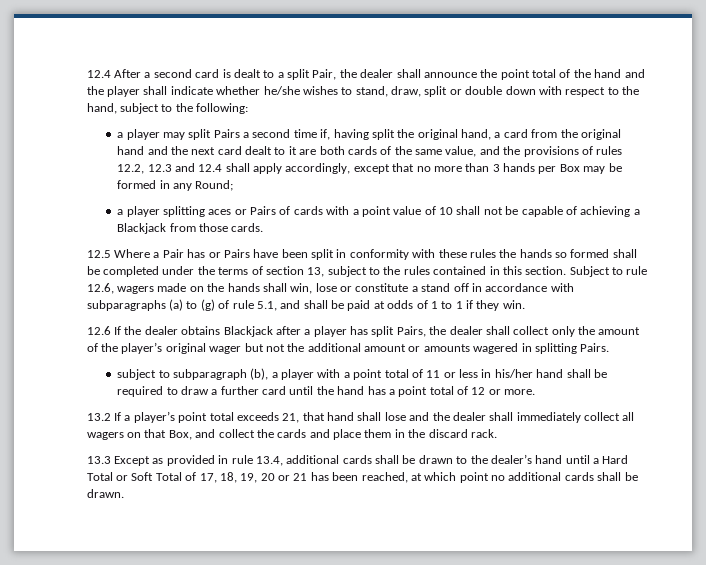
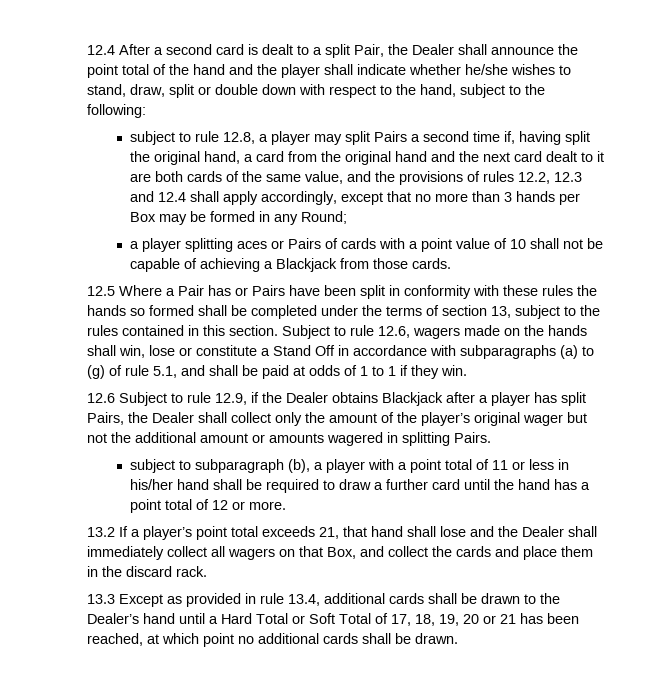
- 12.4 After a second card is dealt to a split Pair, the dealer shall announce the point total of the hand and the player shall indicate whether he/she wishes to stand, draw, split or double down with respect to the hand, subject to the following:
+ 12.4 After a second card is dealt to a split Pair, the Dealer shall announce the point total of the hand and the player shall indicate whether he/she wishes to stand, draw, split or double down with respect to the hand, subject to the following:
- a player may split Pairs a second time if, having split the original hand, a card from the original hand and the next card dealt to it are both cards of the same value, and the provisions of rules 12.2, 12.3 and 12.4 shall apply accordingly, except that no more than 3 hands per Box may be formed in any Round;
+ subject to rule 12.8, a player may split Pairs a second time if, having split the original hand, a card from the original hand and the next card dealt to it are both cards of the same value, and the provisions of rules 12.2, 12.3 and 12.4 shall apply accordingly, except that no more than 3 hands per Box may be formed in any Round;
- Subject to rule 12.6, wagers made on the hands shall win, lose or constitute a stand off in accordance with subparagraphs (a) to (g) of rule 5.1, and shall be paid at odds of 1 to 1 if they win.
+ Subject to rule 12.6, wagers made on the hands shall win, lose or constitute a Stand Off in accordance with subparagraphs (a) to (g) of rule 5.1, and shall be paid at odds of 1 to 1 if they win.
- 12.6 If the dealer obtains Blackjack after a player has split Pairs, the dealer shall collect only the amount of the player’s original wager but not the additional amount or amounts wagered in splitting Pairs.
+ 12.6 Subject to rule 12.9, if the Dealer obtains Blackjack after a player has split Pairs, the Dealer shall collect only the amount of the player’s original wager but not the additional amount or amounts wagered in splitting Pairs.
- 13.2 If a player’s point total exceeds 21, that hand shall lose and the dealer shall immediately collect all wagers on that Box, and collect the cards and place them in the discard rack.
+ 13.2 If a player’s point total exceeds 21, that hand shall lose and the Dealer shall immediately collect all wagers on that Box, and collect the cards and place them in the discard rack.
- 13.3 Except as provided in rule 13.4, additional cards shall be drawn to the dealer’s hand until a Hard Total or Soft Total of 17, 18, 19, 20 or 21 has been reached, at which point no additional cards shall be drawn.
+ 13.3 Except as provided in rule 13.4, additional cards shall be drawn to the Dealer’s hand until a Hard Total or Soft Total of 17, 18, 19, 20 or 21 has been reached, at which point no additional cards shall be drawn.

